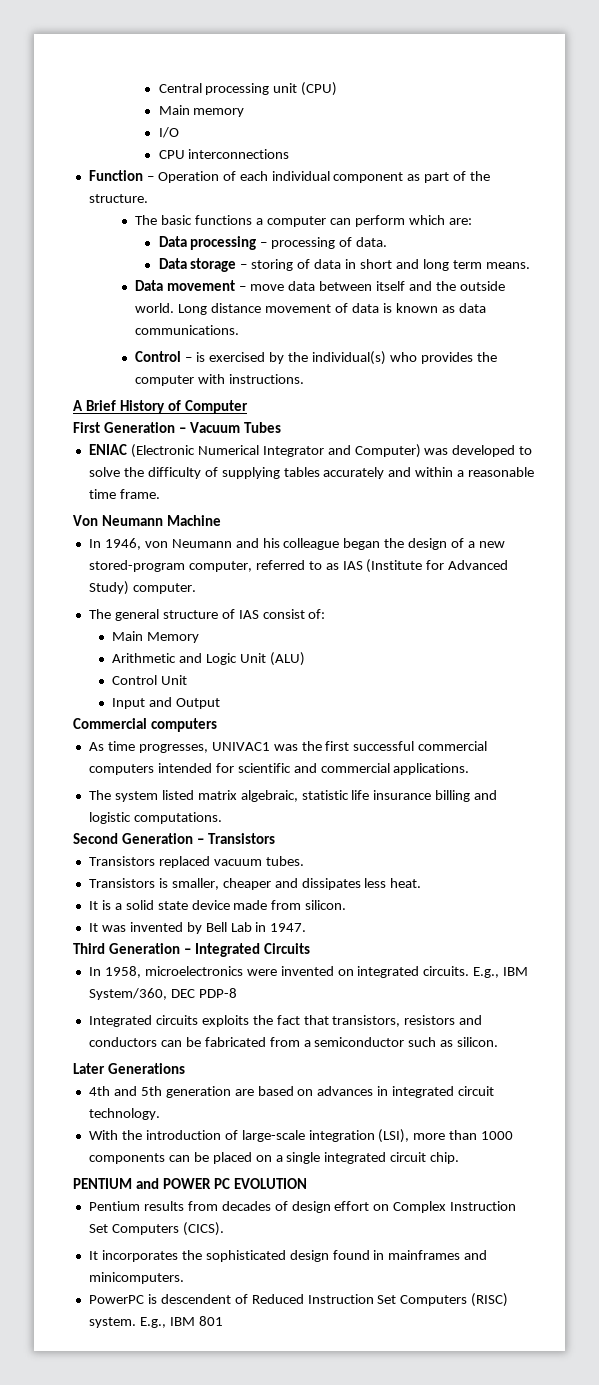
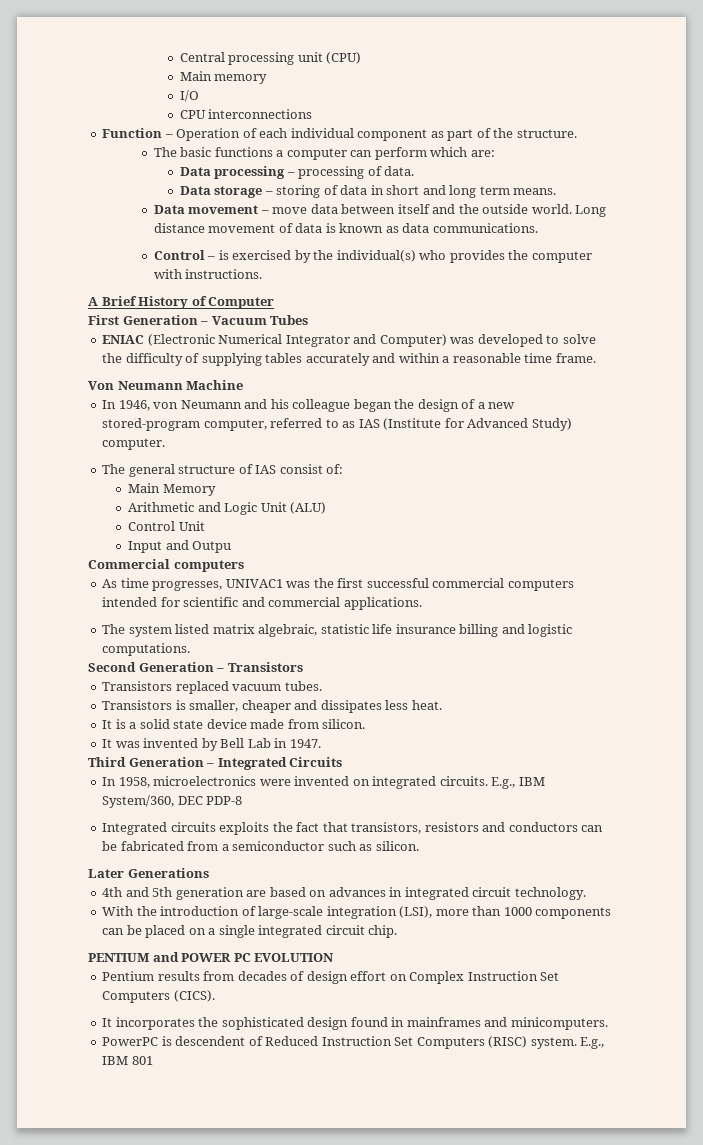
- Input and Output
+ Input and Outpu

